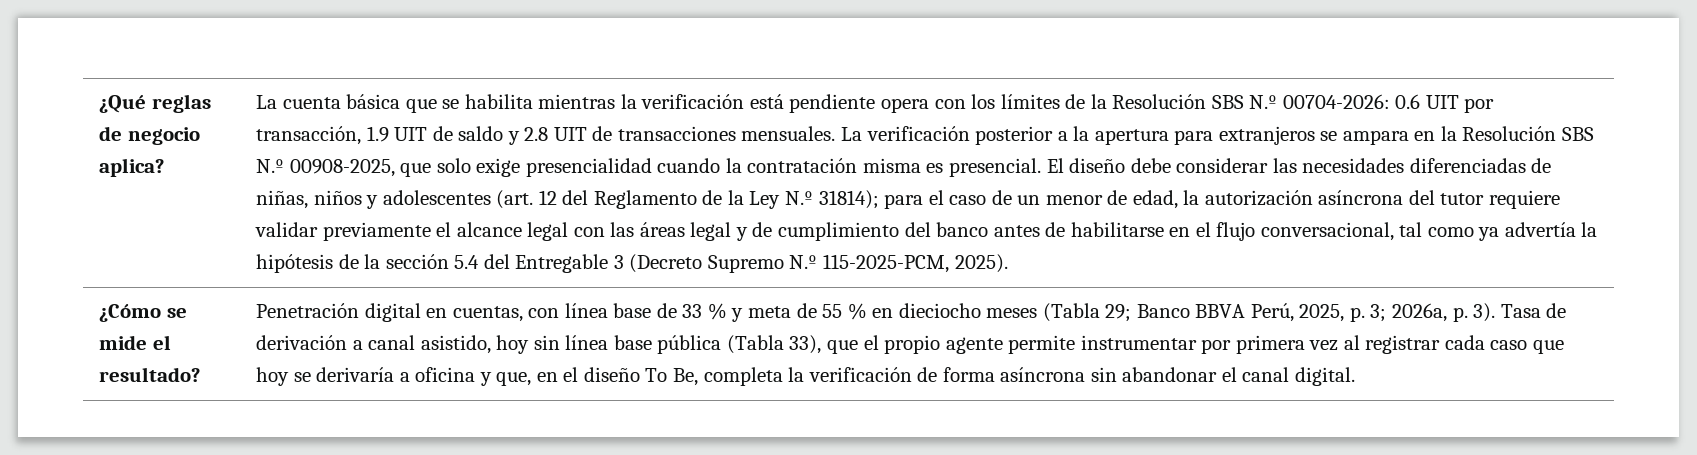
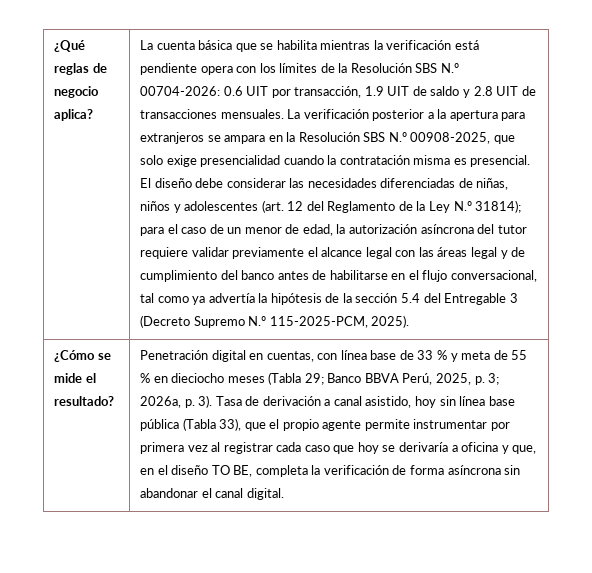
- Tasa de derivación a canal asistido, hoy sin línea base pública (Tabla 33), que el propio agente permite instrumentar por primera vez al registrar cada caso que hoy se derivaría a oficina y que, en el diseño To Be, completa la verificación de forma asíncrona sin abandonar el canal digital.
+ Tasa de derivación a canal asistido, hoy sin línea base pública (Tabla 33), que el propio agente permite instrumentar por primera vez al registrar cada caso que hoy se derivaría a oficina y que, en el diseño TO BE, completa la verificación de forma asíncrona sin abandonar el canal digital.

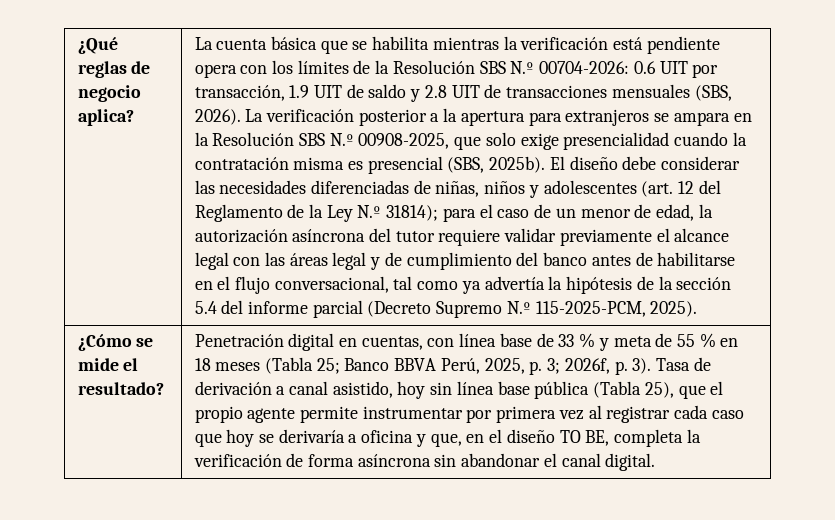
- La cuenta básica que se habilita mientras la verificación está pendiente opera con los límites de la Resolución SBS N.º 00704-2026: 0.6 UIT por transacción, 1.9 UIT de saldo y 2.8 UIT de transacciones mensuales.
+ La cuenta básica que se habilita mientras la verificación está pendiente opera con los límites de la Resolución SBS N.º 00704-2026: 0.6 UIT por transacción, 1.9 UIT de saldo y 2.8 UIT de transacciones mensuales (SBS, 2026).
- La verificación posterior a la apertura para extranjeros se ampara en la Resolución SBS N.º 00908-2025, que solo exige presencialidad cuando la contratación misma es presencial.
+ La verificación posterior a la apertura para extranjeros se ampara en la Resolución SBS N.º 00908-2025, que solo exige presencialidad cuando la contratación misma es presencial (SBS, 2025b).
- para el caso de un menor de edad, la autorización asíncrona del tutor requiere validar previamente el alcance legal con las áreas legal y de cumplimiento del banco antes de habilitarse en el flujo conversacional, tal como ya advertía la hipótesis de la sección 5.4 del Entregable 3 (Decreto Supremo N.º 115-2025-PCM, 2025).
+ para el caso de un menor de edad, la autorización asíncrona del tutor requiere validar previamente el alcance legal con las áreas legal y de cumplimiento del banco antes de habilitarse en el flujo conversacional, tal como ya advertía la hipótesis de la sección 5.4 del informe parcial (Decreto Supremo N.º 115-2025-PCM, 2025).
- Penetración digital en cuentas, con línea base de 33 % y meta de 55 % en dieciocho meses (Tabla 29; Banco BBVA Perú, 2025, p. 3; 2026a, p. 3).
+ Penetración digital en cuentas, con línea base de 33 % y meta de 55 % en 18 meses (Tabla 25; Banco BBVA Perú, 2025, p. 3; 2026f, p. 3).
- Tasa de derivación a canal asistido, hoy sin línea base pública (Tabla 33), que el propio agente permite instrumentar por primera vez al registrar cada caso que hoy se derivaría a oficina y que, en el diseño TO BE, completa la verificación de forma asíncrona sin abandonar el canal digital.
+ Tasa de derivación a canal asistido, hoy sin línea base pública (Tabla 25), que el propio agente permite instrumentar por primera vez al registrar cada caso que hoy se derivaría a oficina y que, en el diseño TO BE, completa la verificación de forma asíncrona sin abandonar el canal digital.

